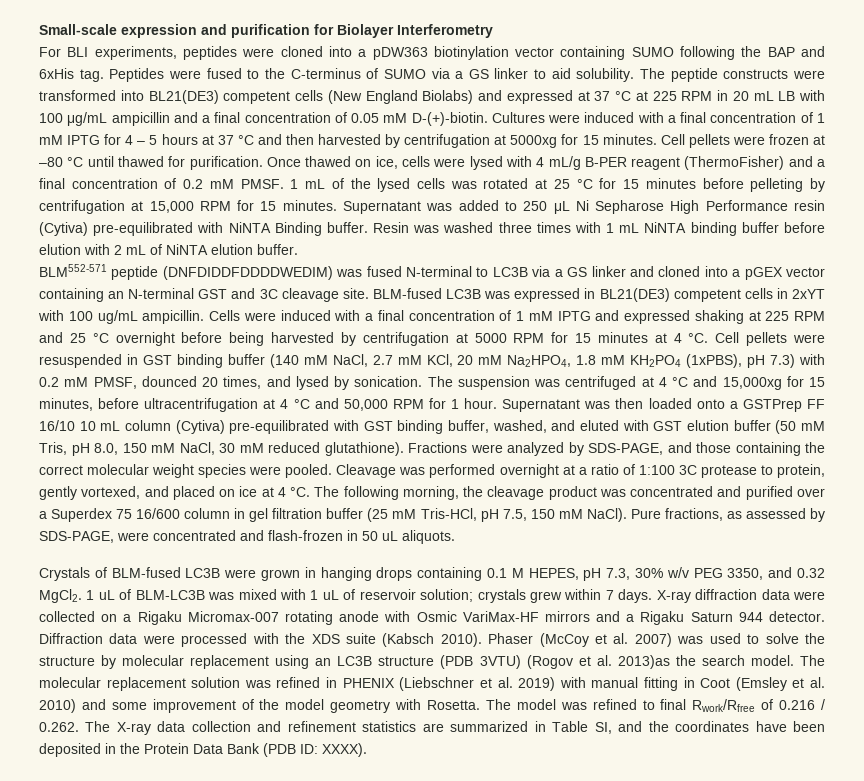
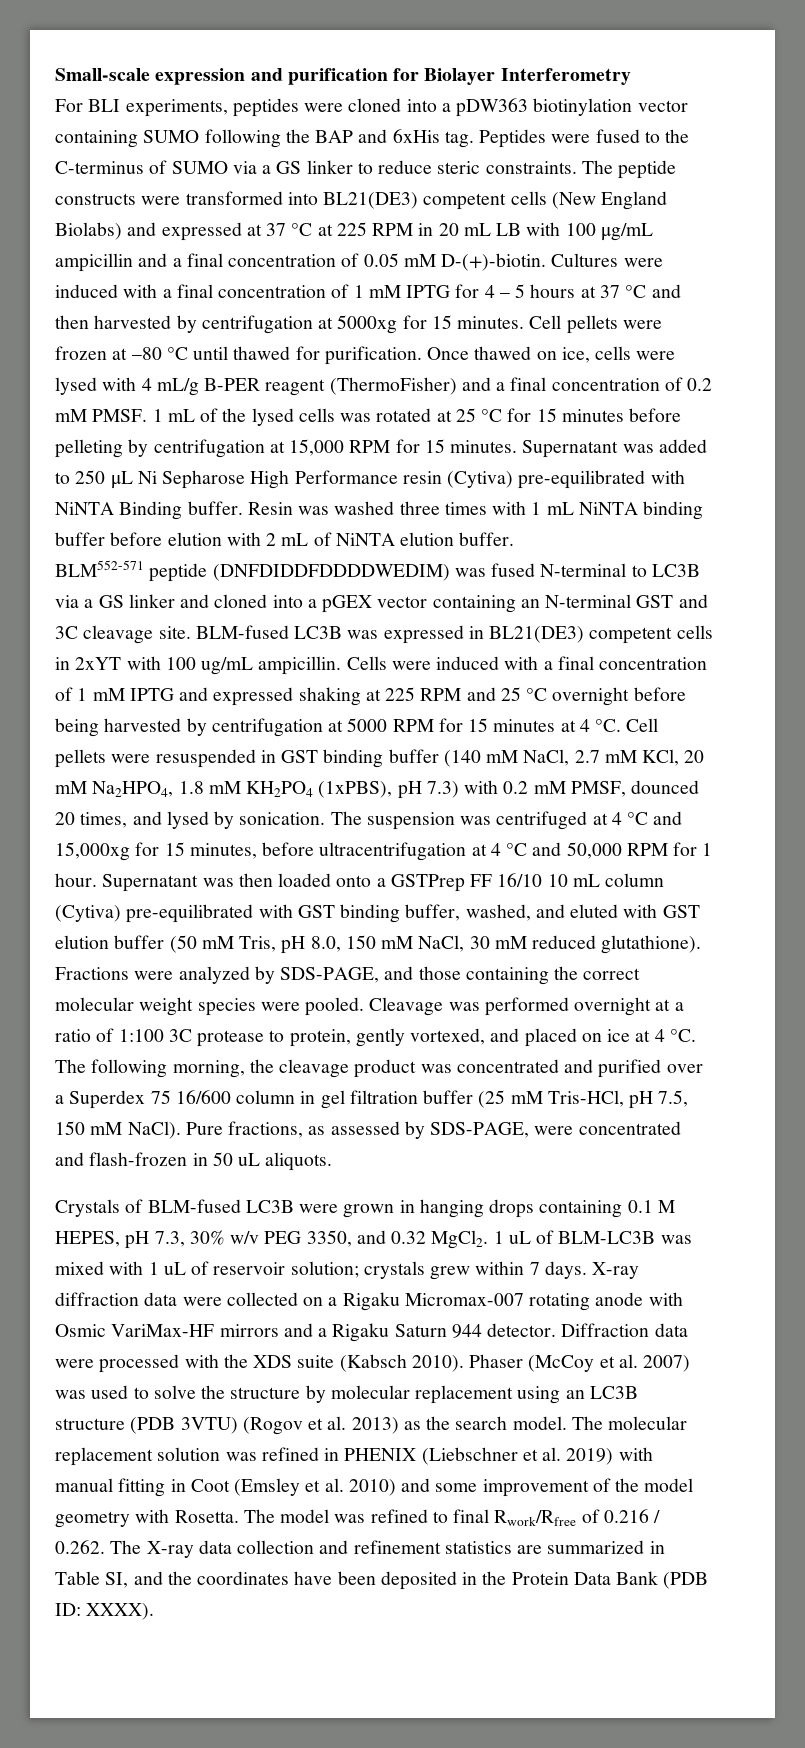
- Peptides were fused to the C-terminus of SUMO via a GS linker to aid solubility.
+ Peptides were fused to the C-terminus of SUMO via a GS linker to reduce steric constraints.
- Phaser (McCoy et al. 2007) was used to solve the structure by molecular replacement using an LC3B structure (PDB 3VTU) (Rogov et al. 2013)as the search model.
+ Phaser (McCoy et al. 2007) was used to solve the structure by molecular replacement using an LC3B structure (PDB 3VTU) (Rogov et al. 2013) as the search model.

